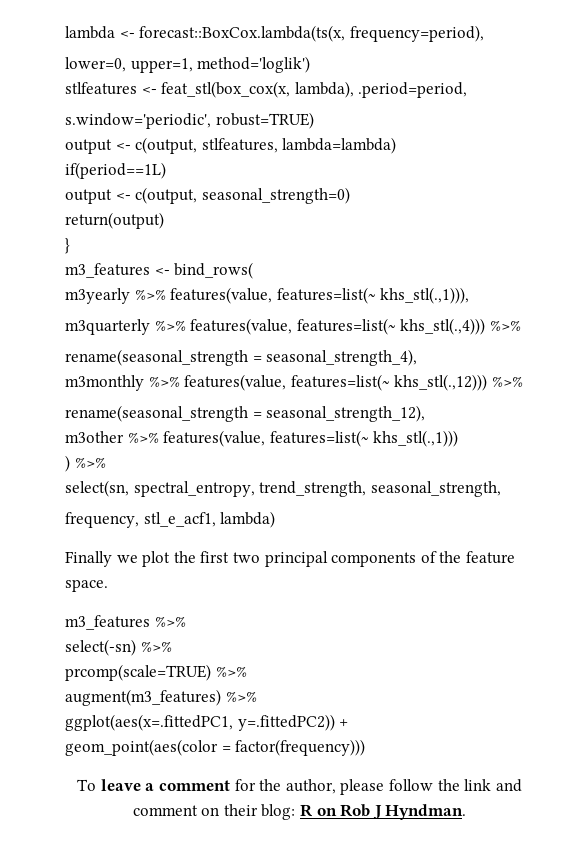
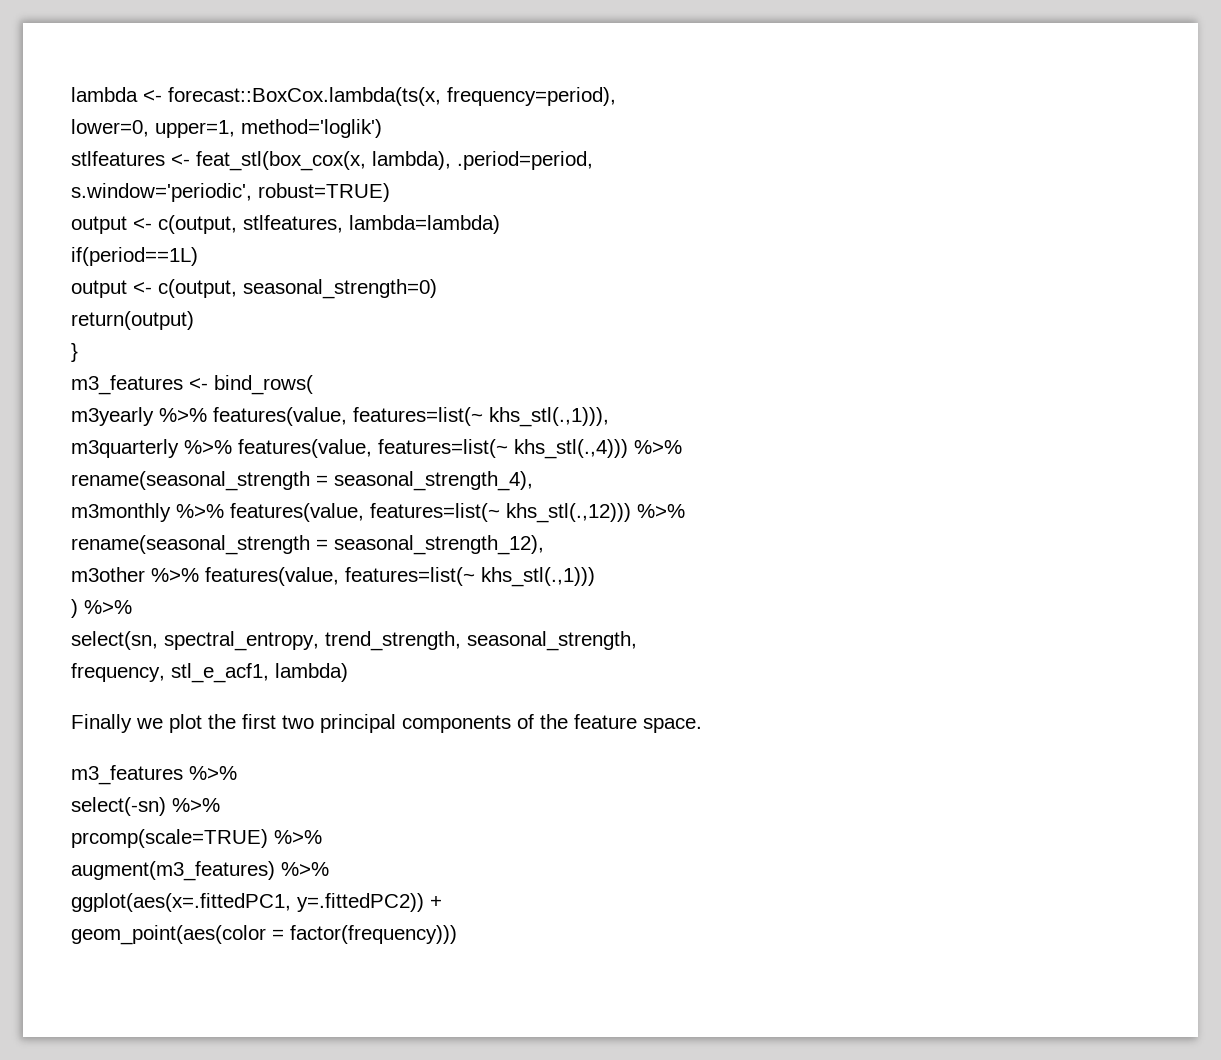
- To leave a comment for the author, please follow the link and comment on their blog: R on Rob J Hyndman.

